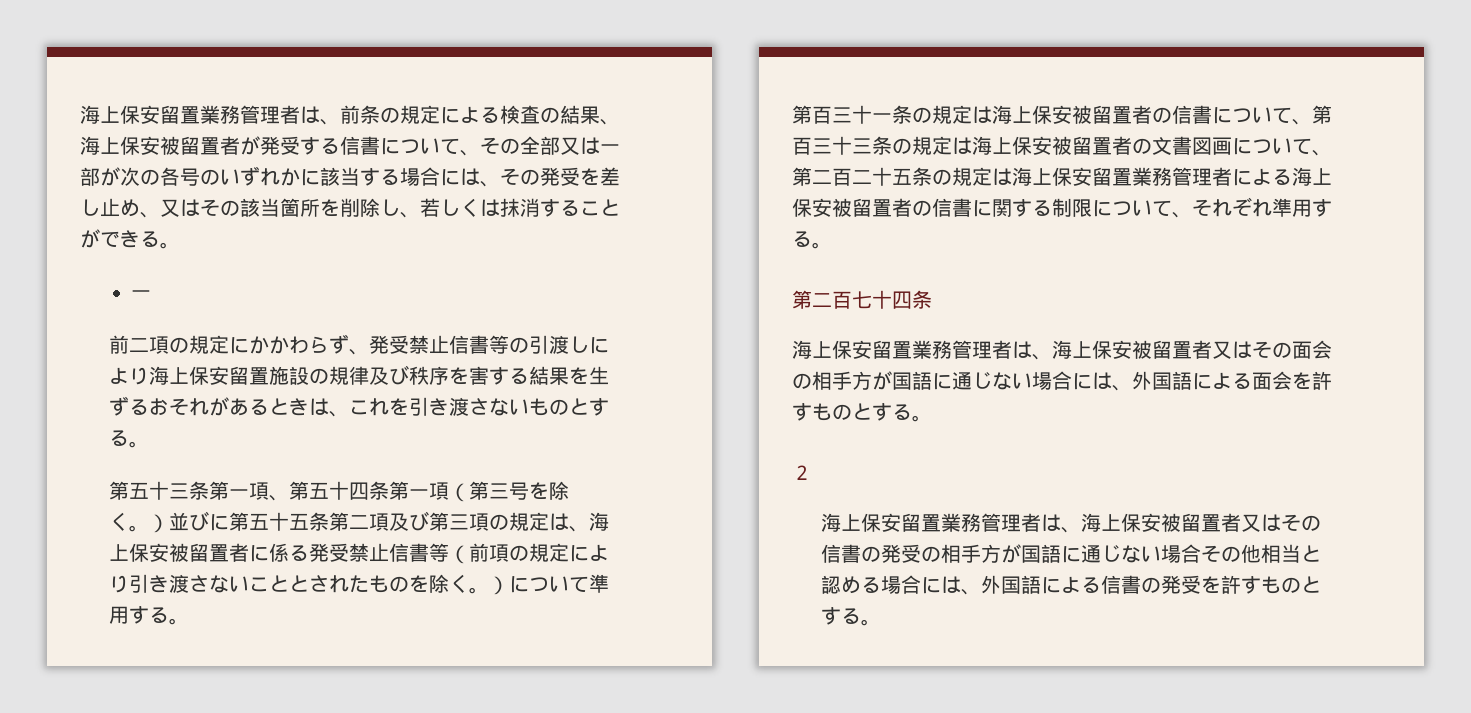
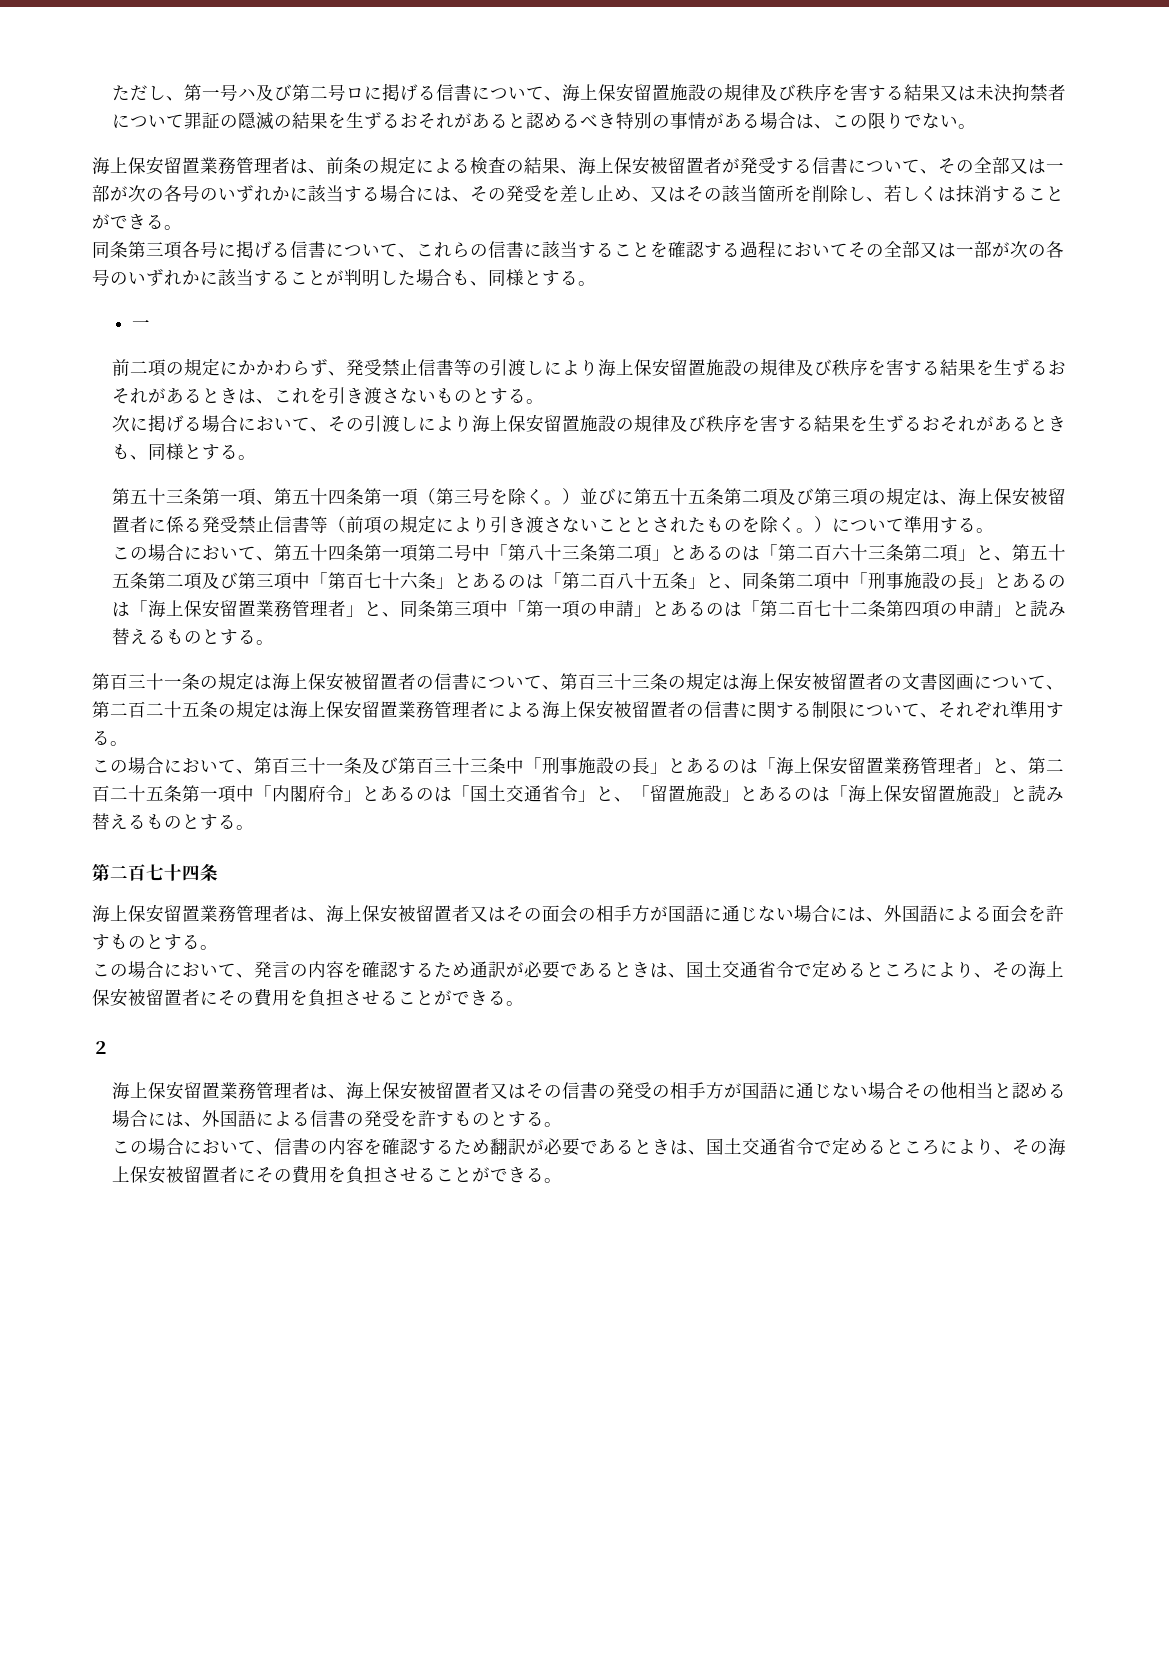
+ ただし、第一号ハ及び第二号ロに掲げる信書について、海上保安留置施設の規律及び秩序を害する結果又は未決拘禁者について罪証の隠滅の結果を生ずるおそれがあると認めるべき特別の事情がある場合は、この限りでない。
+ 同条第三項各号に掲げる信書について、これらの信書に該当することを確認する過程においてその全部又は一部が次の各号のいずれかに該当することが判明した場合も、同様とする。
+ 次に掲げる場合において、その引渡しにより海上保安留置施設の規律及び秩序を害する結果を生ずるおそれがあるときも、同様とする。
+ この場合において、第五十四条第一項第二号中「第八十三条第二項」とあるのは「第二百六十三条第二項」と、第五十五条第二項及び第三項中「第百七十六条」とあるのは「第二百八十五条」と、同条第二項中「刑事施設の長」とあるのは「海上保安留置業務管理者」と、同条第三項中「第一項の申請」とあるのは「第二百七十二条第四項の申請」と読み替えるものとする。
+ この場合において、第百三十一条及び第百三十三条中「刑事施設の長」とあるのは「海上保安留置業務管理者」と、第二百二十五条第一項中「内閣府令」とあるのは「国土交通省令」と、「留置施設」とあるのは「海上保安留置施設」と読み替えるものとする。
+ この場合において、発言の内容を確認するため通訳が必要であるときは、国土交通省令で定めるところにより、その海上保安被留置者にその費用を負担させることができる。
+ この場合において、信書の内容を確認するため翻訳が必要であるときは、国土交通省令で定めるところにより、その海上保安被留置者にその費用を負担させることができる。

